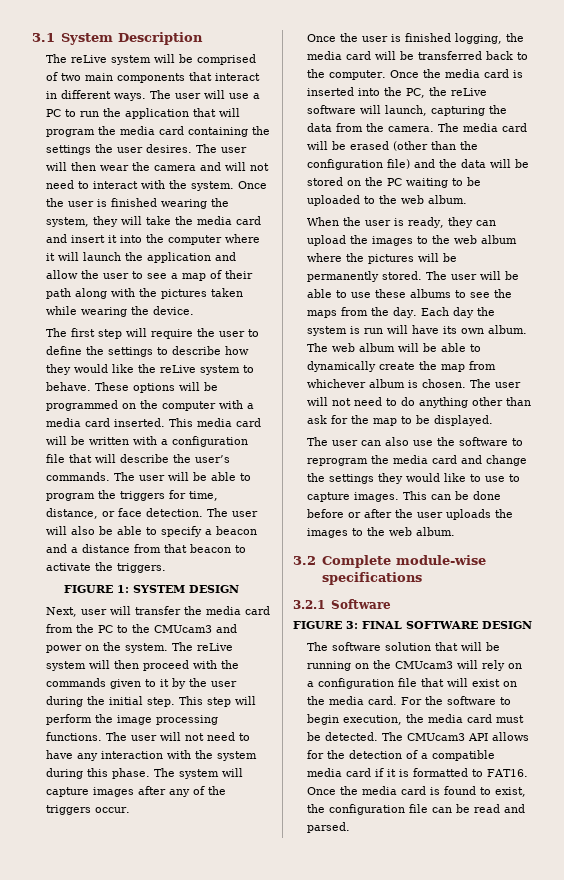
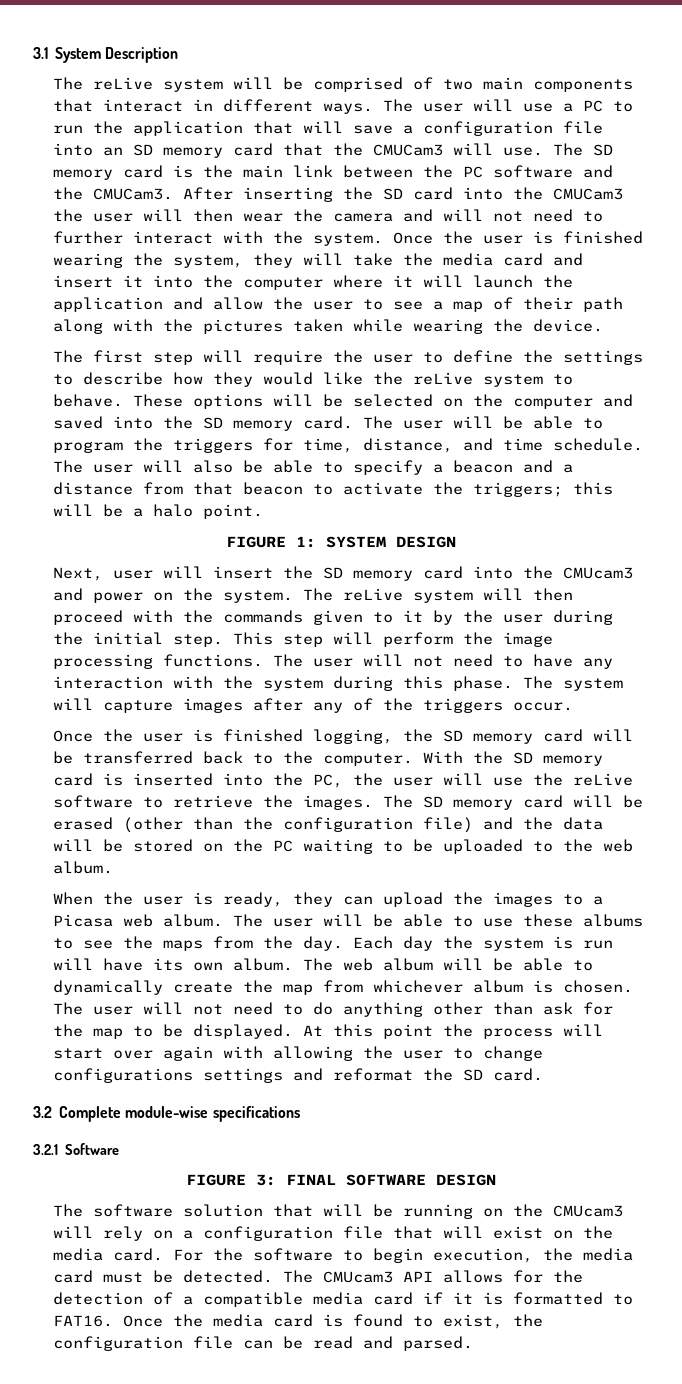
- The user will use a PC to run the application that will program the media card containing the settings the user desires. The user will then wear the camera and will not need to interact with the system.
+ The user will use a PC to run the application that will save a configuration file into an SD memory card that the CMUCam3 will use. The SD memory card is the main link between the PC software and the CMUCam3. After inserting the SD card into the CMUCam3 the user will then wear the camera and will not need to further interact with the system.
- These options will be programmed on the computer with a media card inserted. This media card will be written with a configuration file that will describe the user’s commands.
+ These options will be selected on the computer and saved into the SD memory card.
- The user will be able to program the triggers for time, distance, or face detection.
+ The user will be able to program the triggers for time, distance, and time schedule.
- The user will also be able to specify a beacon and a distance from that beacon to activate the triggers.
+ The user will also be able to specify a beacon and a distance from that beacon to activate the triggers; this will be a halo point.
- Next, user will transfer the media card from the PC to the CMUcam3 and power on the system.
+ Next, user will insert the SD memory card into the CMUcam3 and power on the system.
- Once the user is finished logging, the media card will be transferred back to the computer.
+ Once the user is finished logging, the SD memory card will be transferred back to the computer.
- Once the media card is inserted into the PC, the reLive software will launch, capturing the data from the camera. The media card will be erased (other than the configuration file) and the data will be stored on the PC waiting to be uploaded to the web album.
+ With the SD memory card is inserted into the PC, the user will use the reLive software to retrieve the images. The SD memory card will be erased (other than the configuration file) and the data will be stored on the PC waiting to be uploaded to the web album.
- When the user is ready, they can upload the images to the web album where the pictures will be permanently stored.
+ When the user is ready, they can upload the images to a Picasa web album.
- The user will not need to do anything other than ask for the map to be displayed.
- The user can also use the software to reprogram the media card and change the settings they would like to use to capture images. This can be done before or after the user uploads the images to the web album.
+ The user will not need to do anything other than ask for the map to be displayed. At this point the process will start over again with allowing the user to change configurations settings and reformat the SD card.

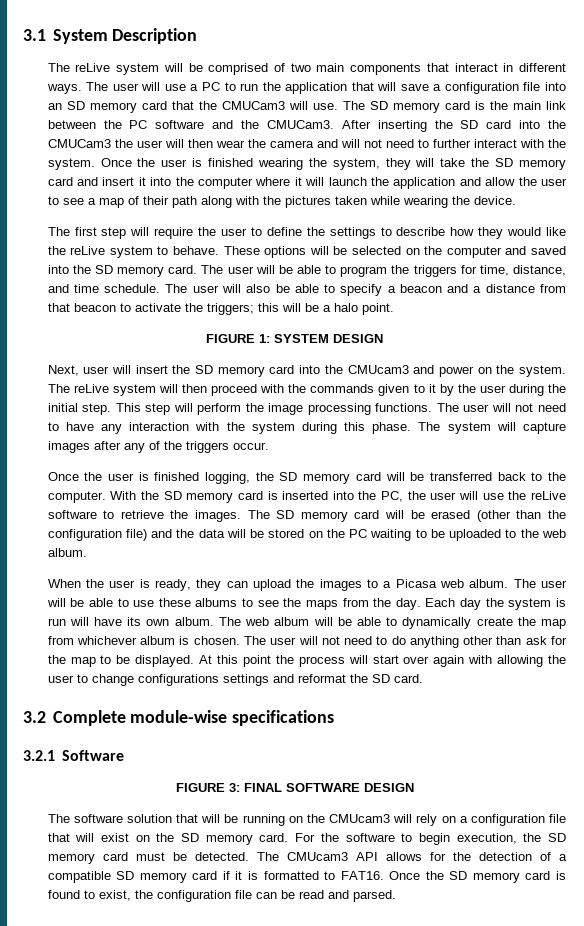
- Once the user is finished wearing the system, they will take the media card and insert it into the computer where it will launch the application and allow the user to see a map of their path along with the pictures taken while wearing the device.
+ Once the user is finished wearing the system, they will take the SD memory card and insert it into the computer where it will launch the application and allow the user to see a map of their path along with the pictures taken while wearing the device.
- The software solution that will be running on the CMUcam3 will rely on a configuration file that will exist on the media card.
+ The software solution that will be running on the CMUcam3 will rely on a configuration file that will exist on the SD memory card.
- For the software to begin execution, the media card must be detected.
+ For the software to begin execution, the SD memory card must be detected.
- The CMUcam3 API allows for the detection of a compatible media card if it is formatted to FAT16.
+ The CMUcam3 API allows for the detection of a compatible SD memory card if it is formatted to FAT16.
- Once the media card is found to exist, the configuration file can be read and parsed.
+ Once the SD memory card is found to exist, the configuration file can be read and parsed.

